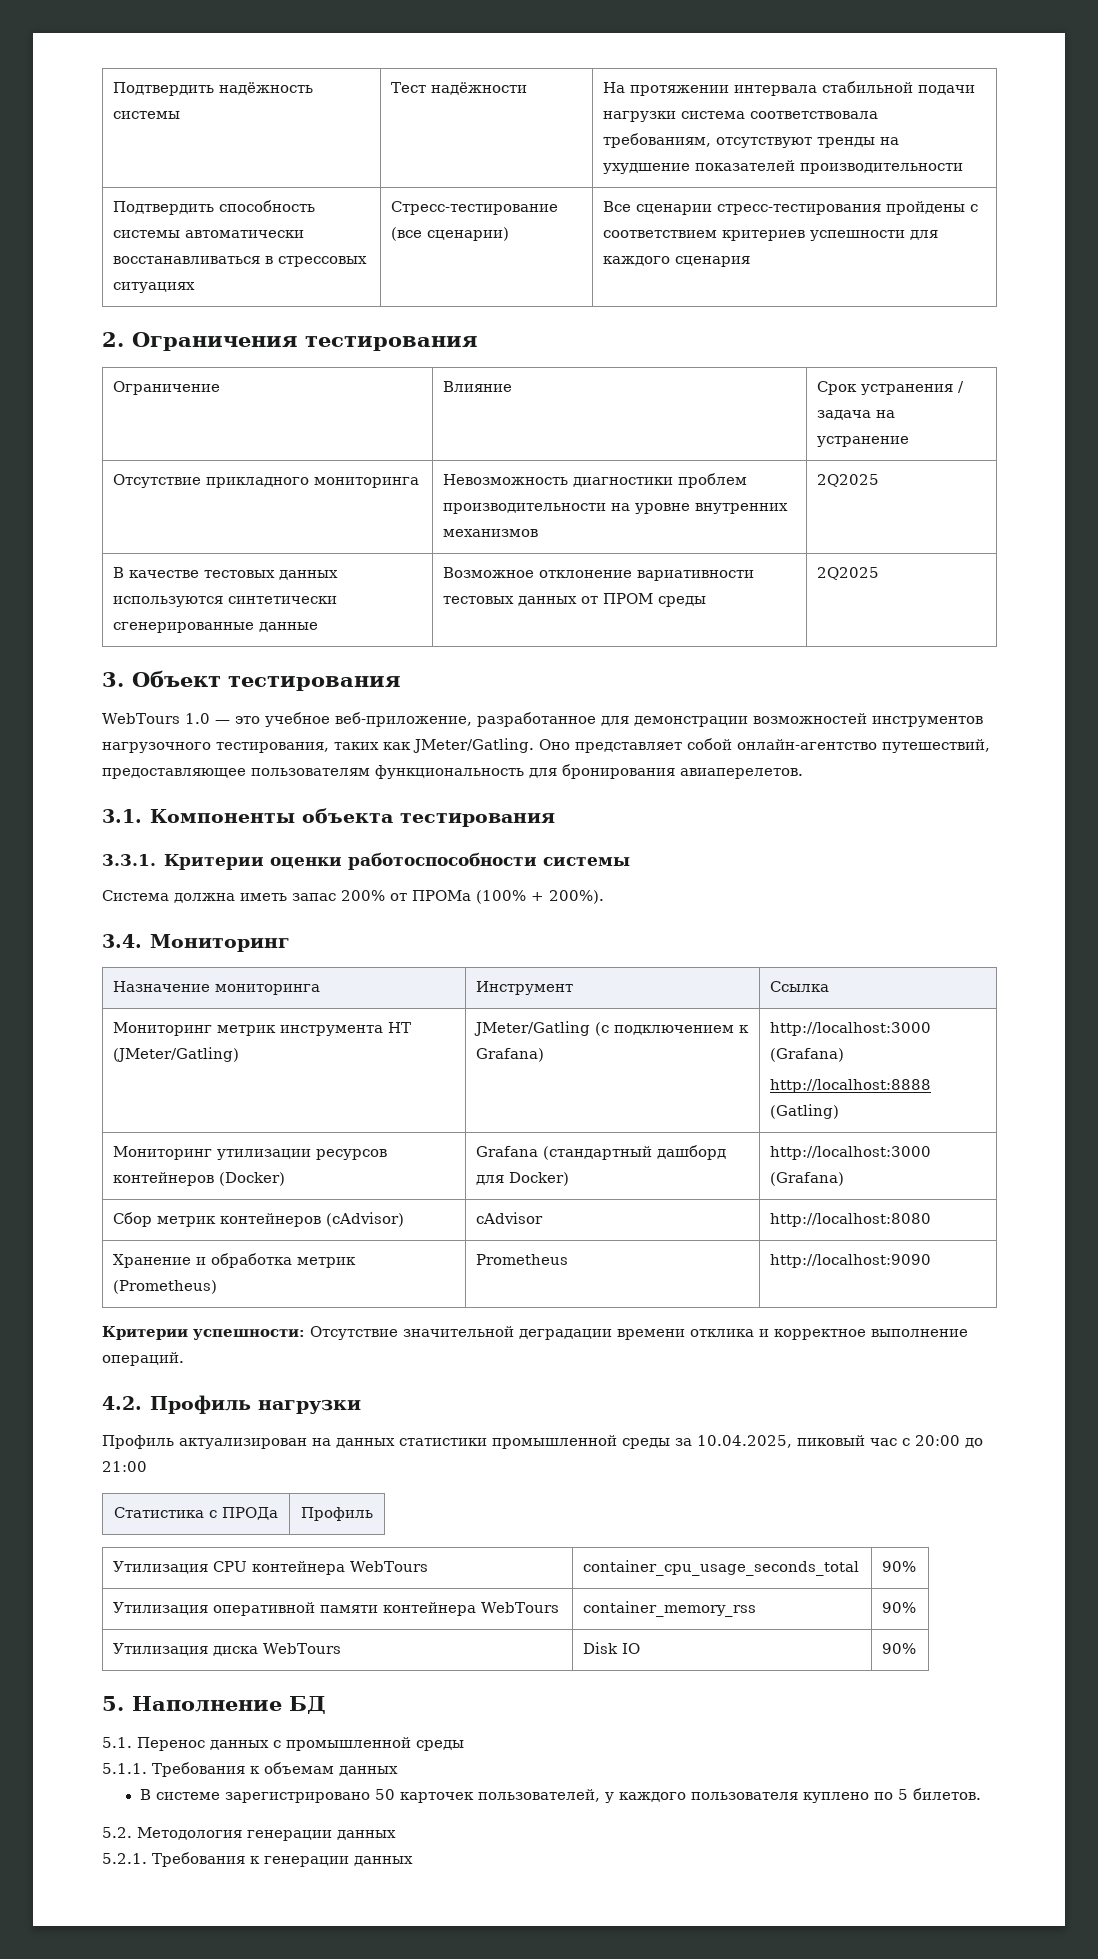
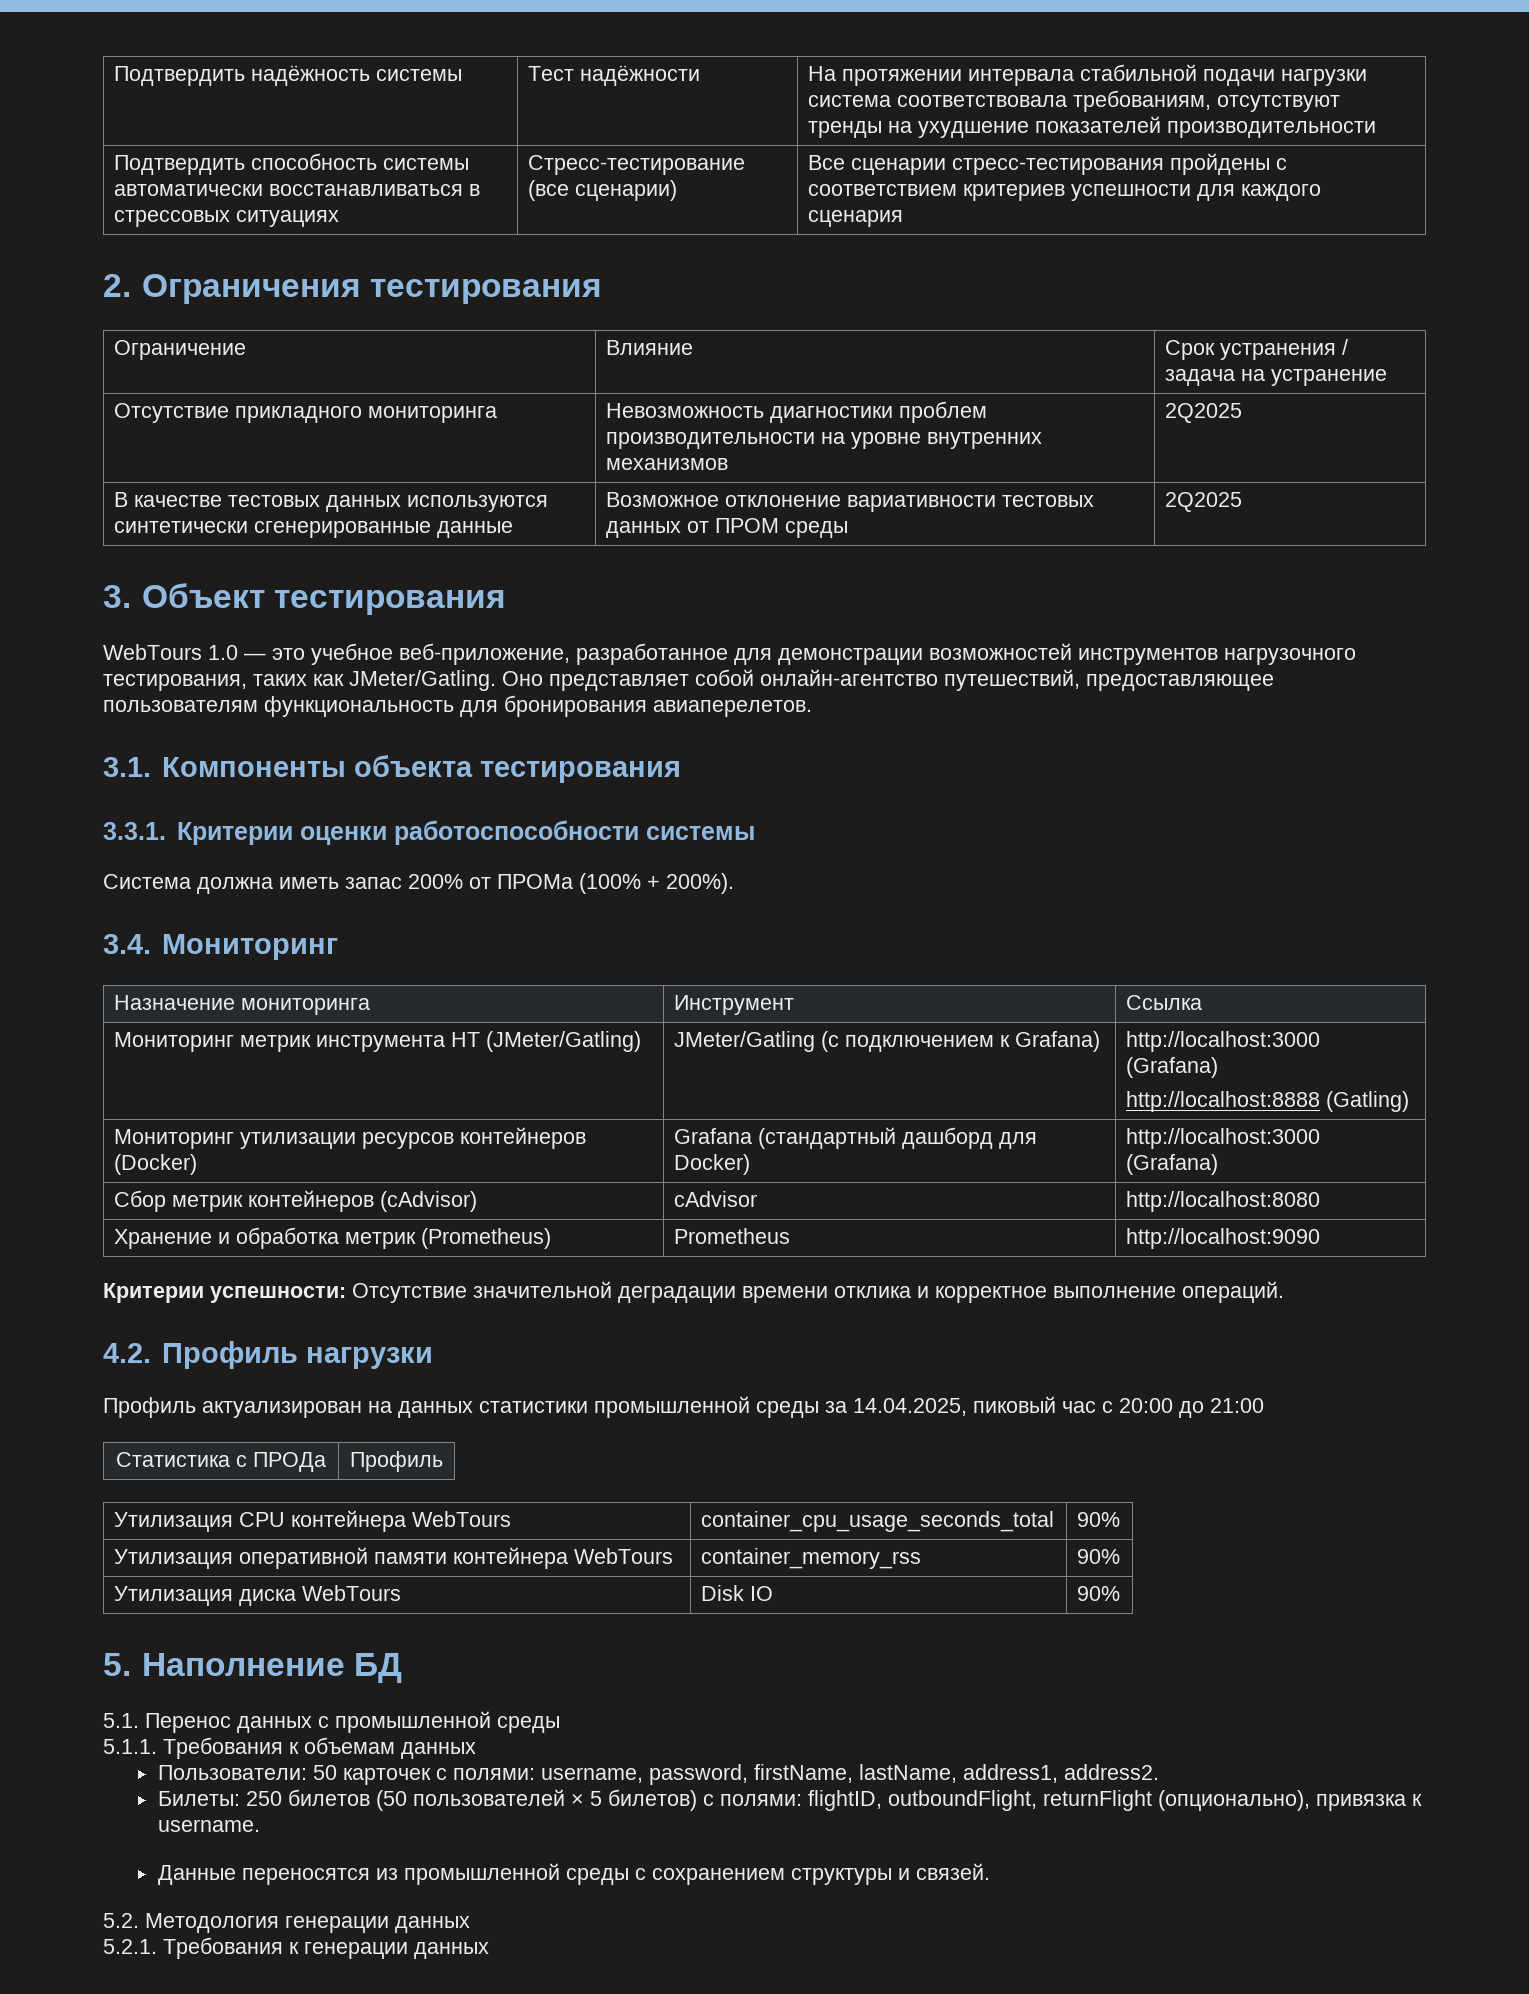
- Профиль актуализирован на данных статистики промышленной среды за 10.04.2025, пиковый час с 20:00 до 21:00
+ Профиль актуализирован на данных статистики промышленной среды за 14.04.2025, пиковый час с 20:00 до 21:00
- В системе зарегистрировано 50 карточек пользователей, у каждого пользователя куплено по 5 билетов.
+ Пользователи: 50 карточек с полями: username, password, firstName, lastName, address1, address2.
+ Билеты: 250 билетов (50 пользователей × 5 билетов) с полями: flightID, outboundFlight, returnFlight (опционально), привязка к username.
+ Данные переносятся из промышленной среды с сохранением структуры и связей.

